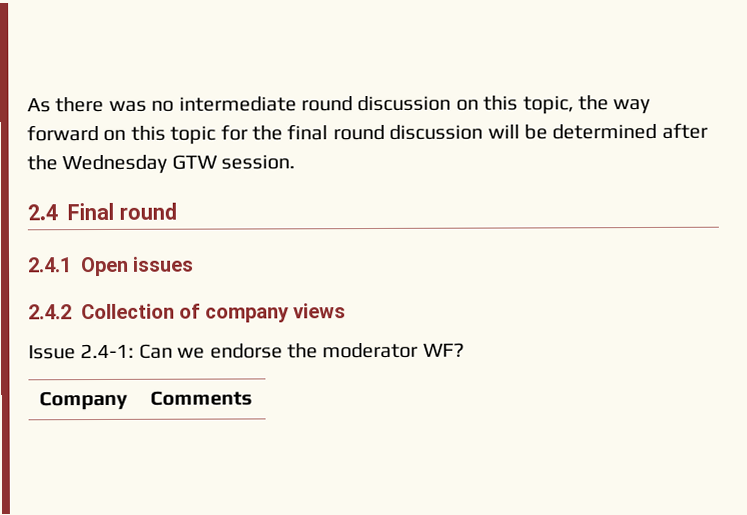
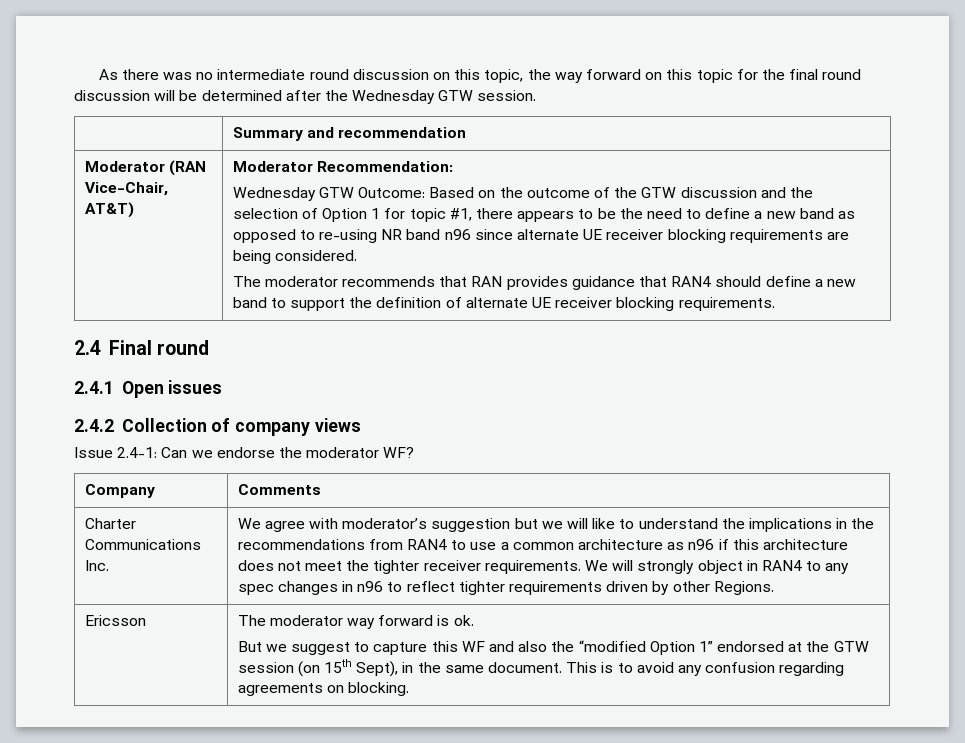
+ | Summary and recommendation
+ Moderator (RAN Vice-Chair, AT&T) | Moderator Recommendation:
+ Wednesday GTW Outcome: Based on the outcome of the GTW discussion and the selection of Option 1 for topic #1, there appears to be the need to define a new band as opposed to re-using NR band n96 since alternate UE receiver blocking requirements are being considered.
+ The moderator recommends that RAN provides guidance that RAN4 should define a new band to support the definition of alternate UE receiver blocking requirements.
+ Charter Communications Inc. | We agree with moderator’s suggestion but we will like to understand the implications in the recommendations from RAN4 to use a common architecture as n96 if this architecture does not meet the tighter receiver requirements. We will strongly object in RAN4 to any spec changes in n96 to reflect tighter requirements driven by other Regions.
+ Ericsson | The moderator way forward is ok.
+ But we suggest to capture this WF and also the “modified Option 1” endorsed at the GTW session (on 15th Sept), in the same document. This is to avoid any confusion regarding agreements on blocking.

